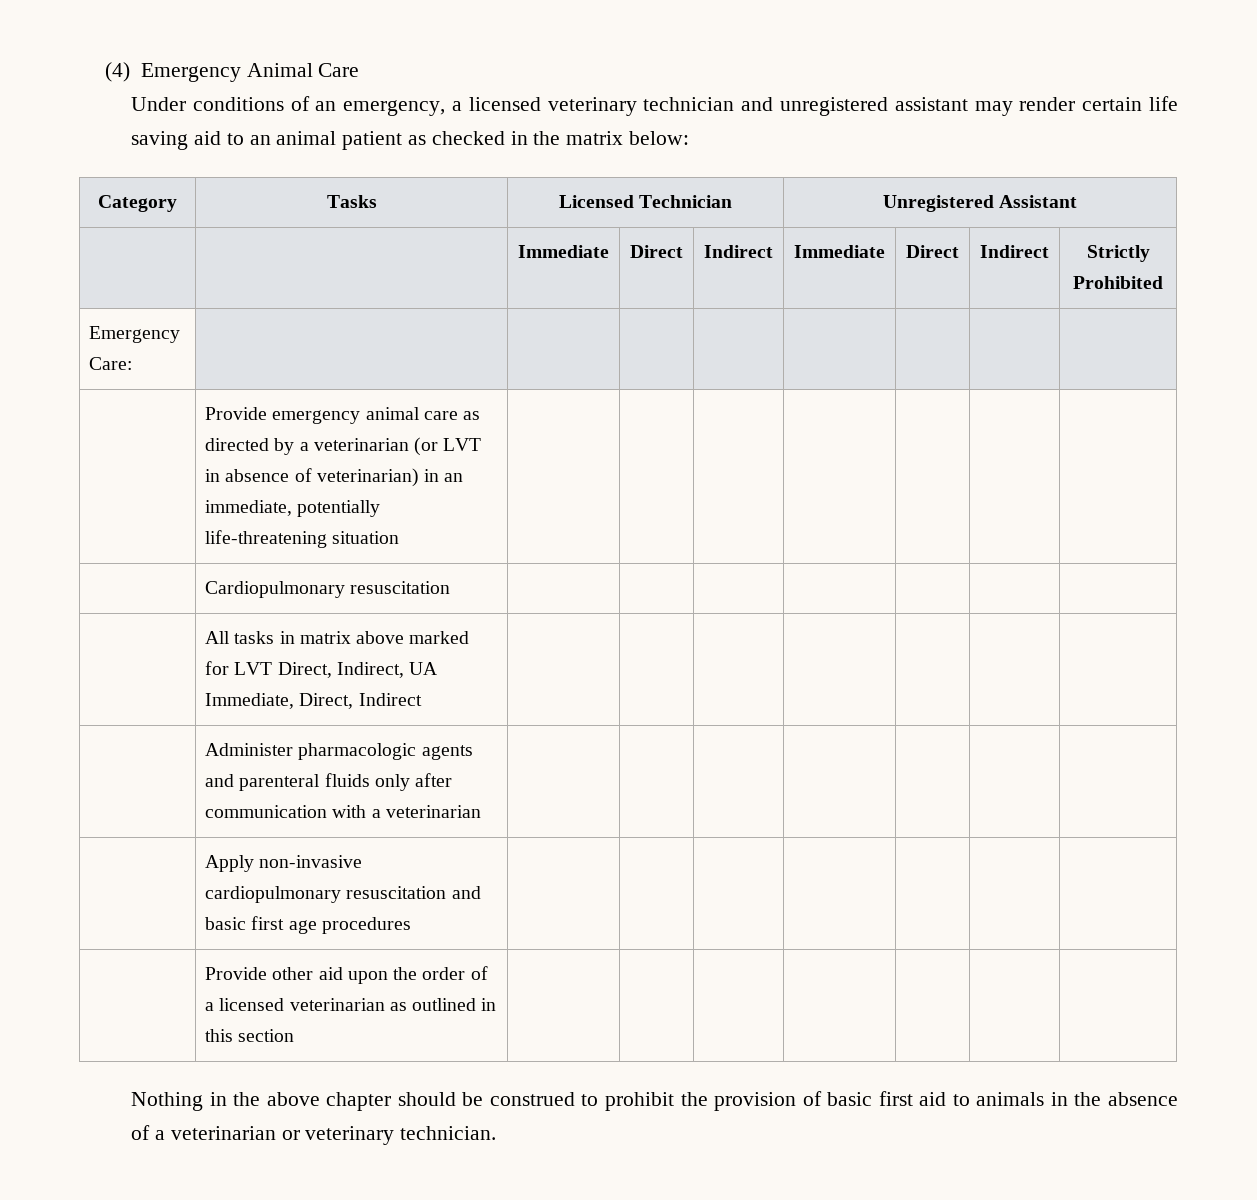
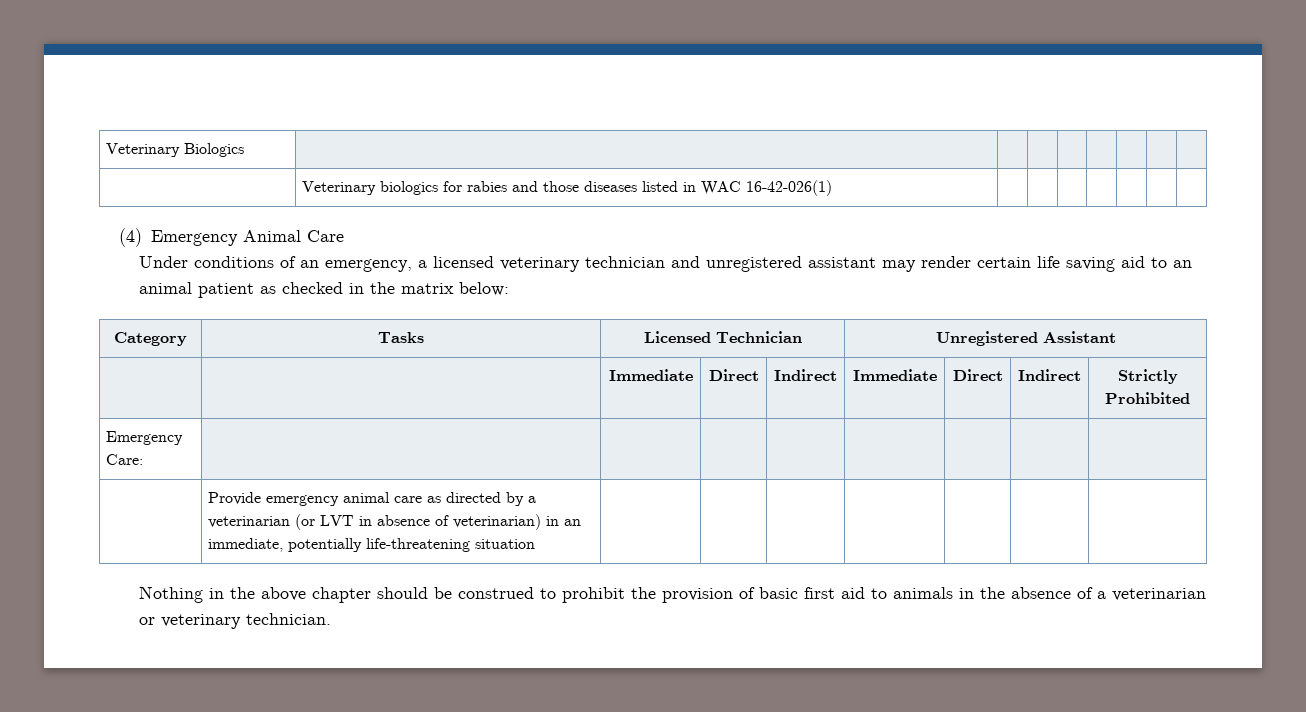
+ Veterinary Biologics | | | | | | | |
+ | Veterinary biologics for rabies and those diseases listed in WAC 16-42-026(1) | | | | | | |
- | Cardiopulmonary resuscitation | | | | | | |
- | All tasks in matrix above marked for LVT Direct, Indirect, UA Immediate, Direct, Indirect | | | | | | |
- | Administer pharmacologic agents and parenteral fluids only after communication with a veterinarian | | | | | | |
- | Apply non-invasive cardiopulmonary resuscitation and basic first age procedures | | | | | | |
- | Provide other aid upon the order of a licensed veterinarian as outlined in this section | | | | | | |

